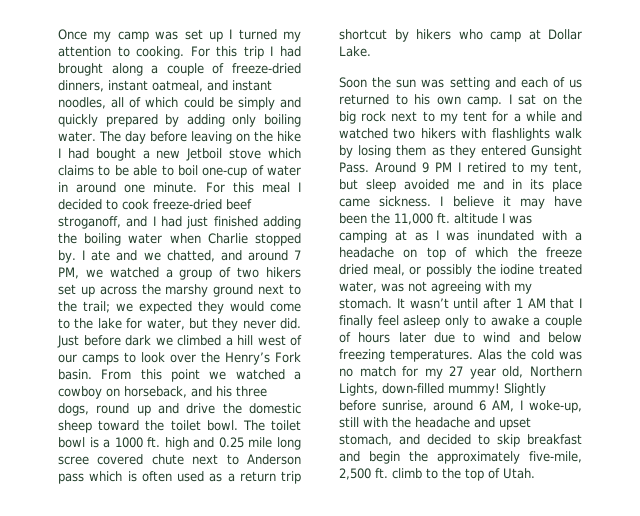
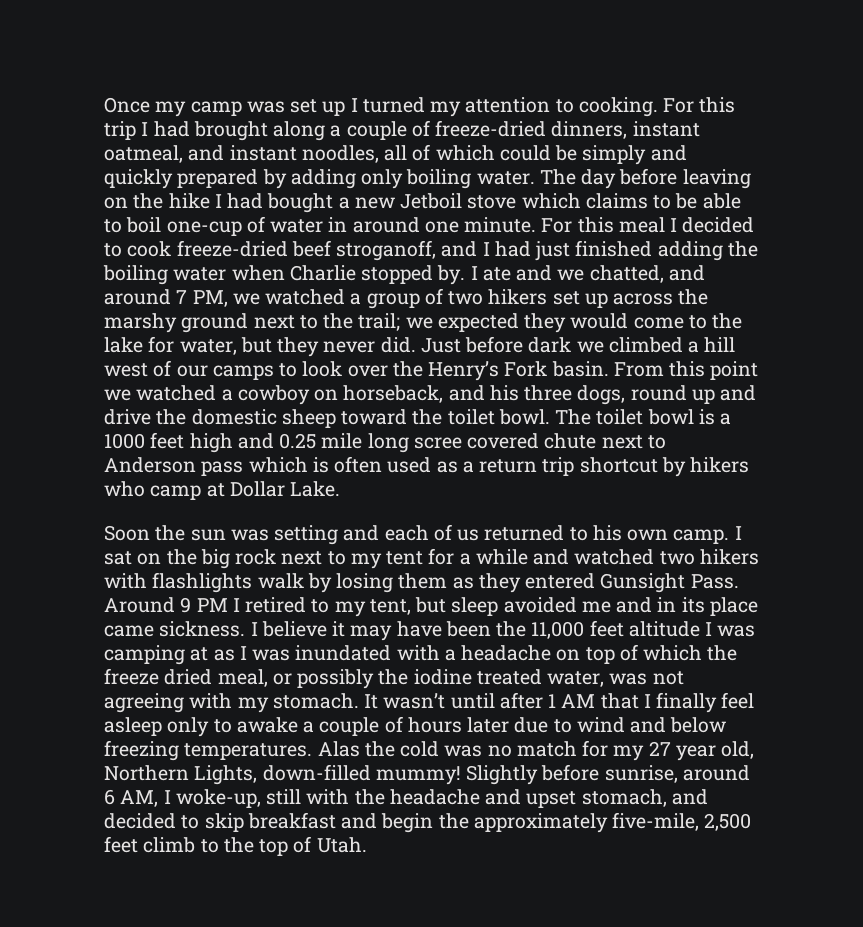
- The toilet bowl is a 1000 ft. high and 0.25 mile long scree covered chute next to Anderson pass which is often used as a return trip shortcut by hikers who camp at Dollar Lake.
+ The toilet bowl is a 1000 feet high and 0.25 mile long scree covered chute next to Anderson pass which is often used as a return trip shortcut by hikers who camp at Dollar Lake.
- I believe it may have been the 11,000 ft. altitude I was camping at as I was inundated with a headache on top of which the freeze dried meal, or possibly the iodine treated water, was not agreeing with my stomach.
+ I believe it may have been the 11,000 feet altitude I was camping at as I was inundated with a headache on top of which the freeze dried meal, or possibly the iodine treated water, was not agreeing with my stomach.
- Slightly before sunrise, around 6 AM, I woke-up, still with the headache and upset stomach, and decided to skip breakfast and begin the approximately five-mile, 2,500 ft. climb to the top of Utah.
+ Slightly before sunrise, around 6 AM, I woke-up, still with the headache and upset stomach, and decided to skip breakfast and begin the approximately five-mile, 2,500 feet climb to the top of Utah.

